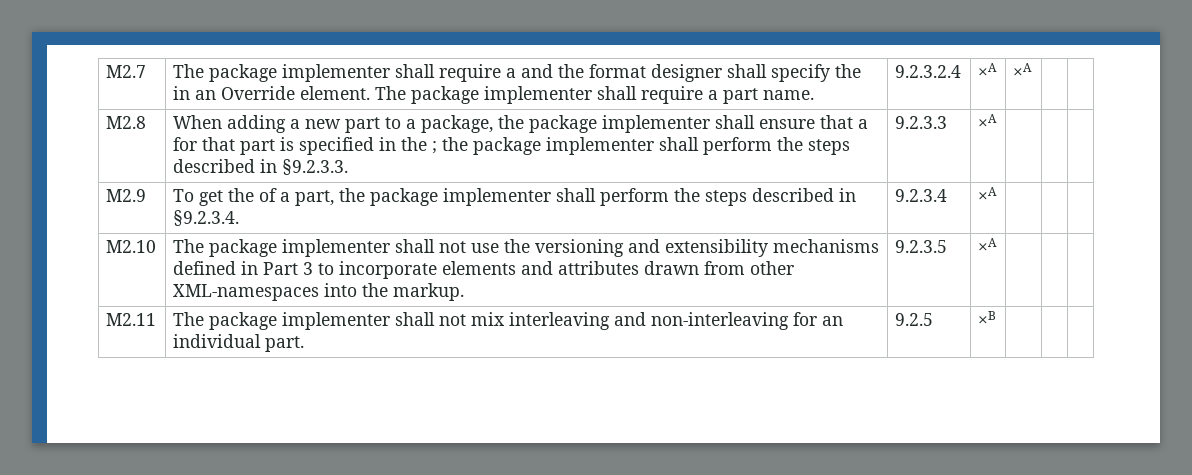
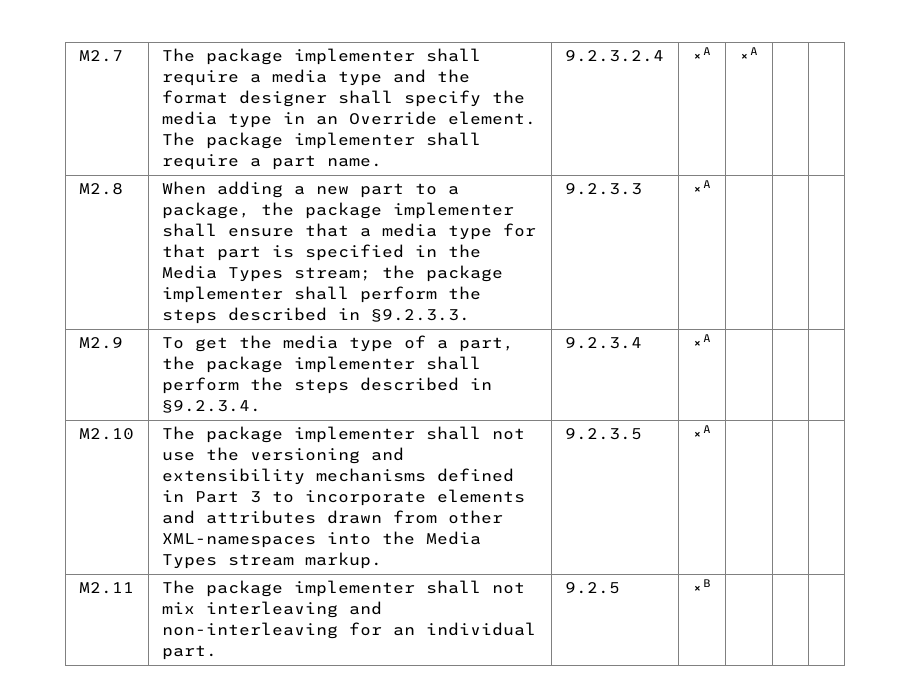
- M2.7 | The package implementer shall require a and the format designer shall specify the in an Override element. The package implementer shall require a part name. | 9.2.3.2.4 | ×A | ×A | |
+ M2.7 | The package implementer shall require a media type and the format designer shall specify the media type in an Override element. The package implementer shall require a part name. | 9.2.3.2.4 | ×A | ×A | |
- M2.8 | When adding a new part to a package, the package implementer shall ensure that a for that part is specified in the ; the package implementer shall perform the steps described in §9.2.3.3. | 9.2.3.3 | ×A | | |
+ M2.8 | When adding a new part to a package, the package implementer shall ensure that a media type for that part is specified in the Media Types stream; the package implementer shall perform the steps described in §9.2.3.3. | 9.2.3.3 | ×A | | |
- M2.9 | To get the of a part, the package implementer shall perform the steps described in §9.2.3.4. | 9.2.3.4 | ×A | | |
+ M2.9 | To get the media type of a part, the package implementer shall perform the steps described in §9.2.3.4. | 9.2.3.4 | ×A | | |
- M2.10 | The package implementer shall not use the versioning and extensibility mechanisms defined in Part 3 to incorporate elements and attributes drawn from other XML-namespaces into the markup. | 9.2.3.5 | ×A | | |
+ M2.10 | The package implementer shall not use the versioning and extensibility mechanisms defined in Part 3 to incorporate elements and attributes drawn from other XML-namespaces into the Media Types stream markup. | 9.2.3.5 | ×A | | |

